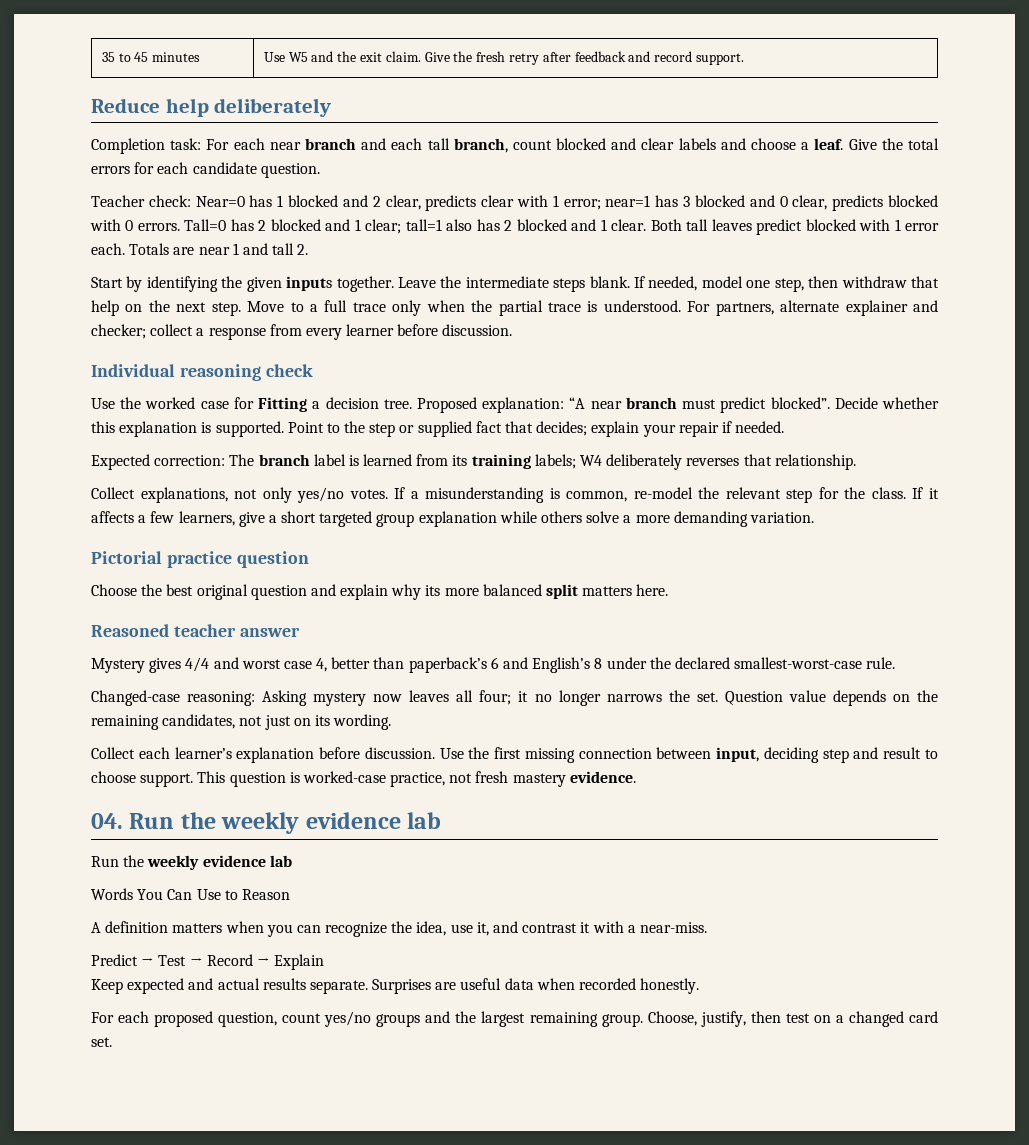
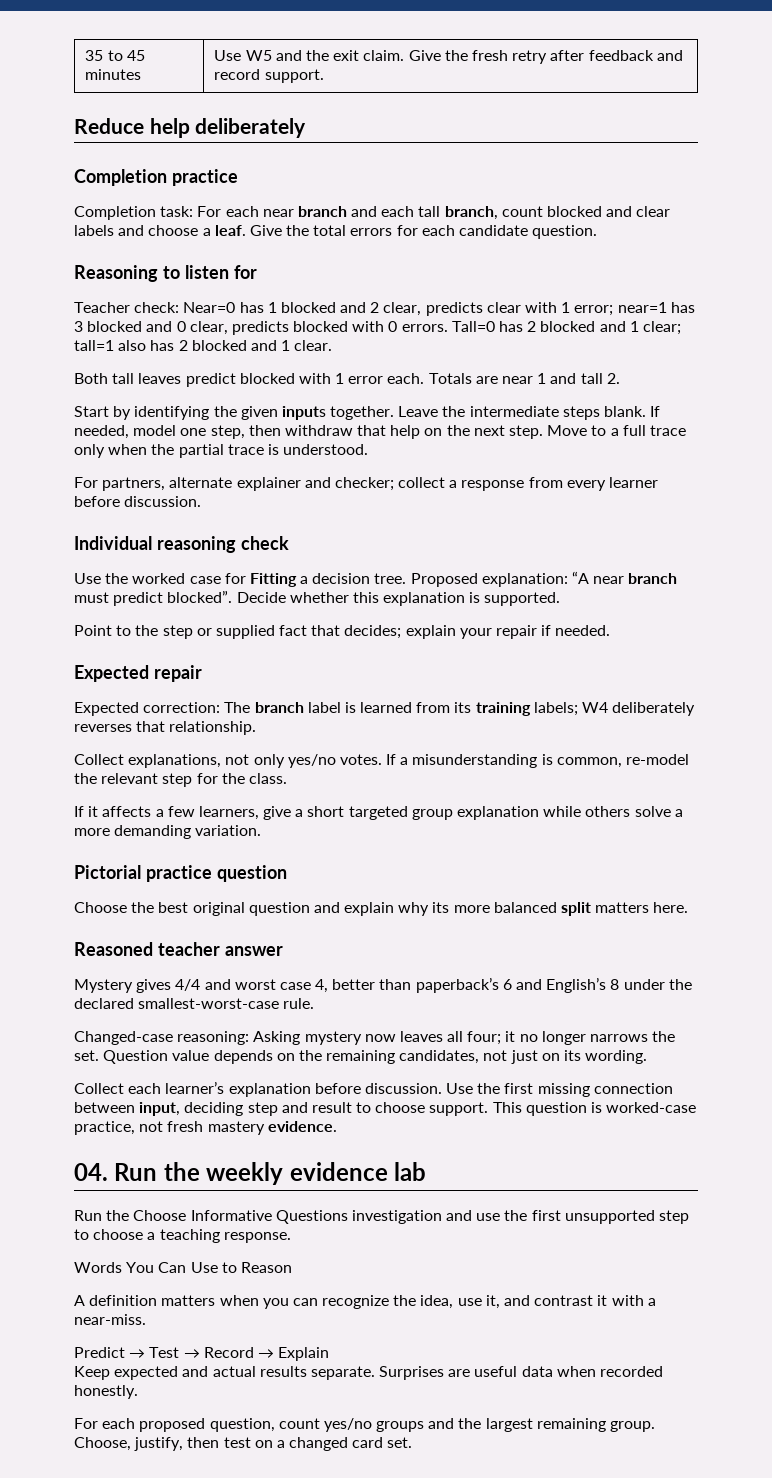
+ Completion practice
+ Reasoning to listen for
- Tall=0 has 2 blocked and 1 clear; tall=1 also has 2 blocked and 1 clear. Both tall leaves predict blocked with 1 error each.
+ Tall=0 has 2 blocked and 1 clear; tall=1 also has 2 blocked and 1 clear.
+ Both tall leaves predict blocked with 1 error each.
- Move to a full trace only when the partial trace is understood. For partners, alternate explainer and checker; collect a response from every learner before discussion.
+ Move to a full trace only when the partial trace is understood.
+ For partners, alternate explainer and checker; collect a response from every learner before discussion.
- Decide whether this explanation is supported. Point to the step or supplied fact that decides; explain your repair if needed.
+ Decide whether this explanation is supported.
+ Point to the step or supplied fact that decides; explain your repair if needed.
+ Expected repair
- If a misunderstanding is common, re-model the relevant step for the class. If it affects a few learners, give a short targeted group explanation while others solve a more demanding variation.
+ If a misunderstanding is common, re-model the relevant step for the class.
+ If it affects a few learners, give a short targeted group explanation while others solve a more demanding variation.
  04. Run the weekly evidence lab
- Run the weekly evidence lab
+ Run the Choose Informative Questions investigation and use the first unsupported step to choose a teaching response.

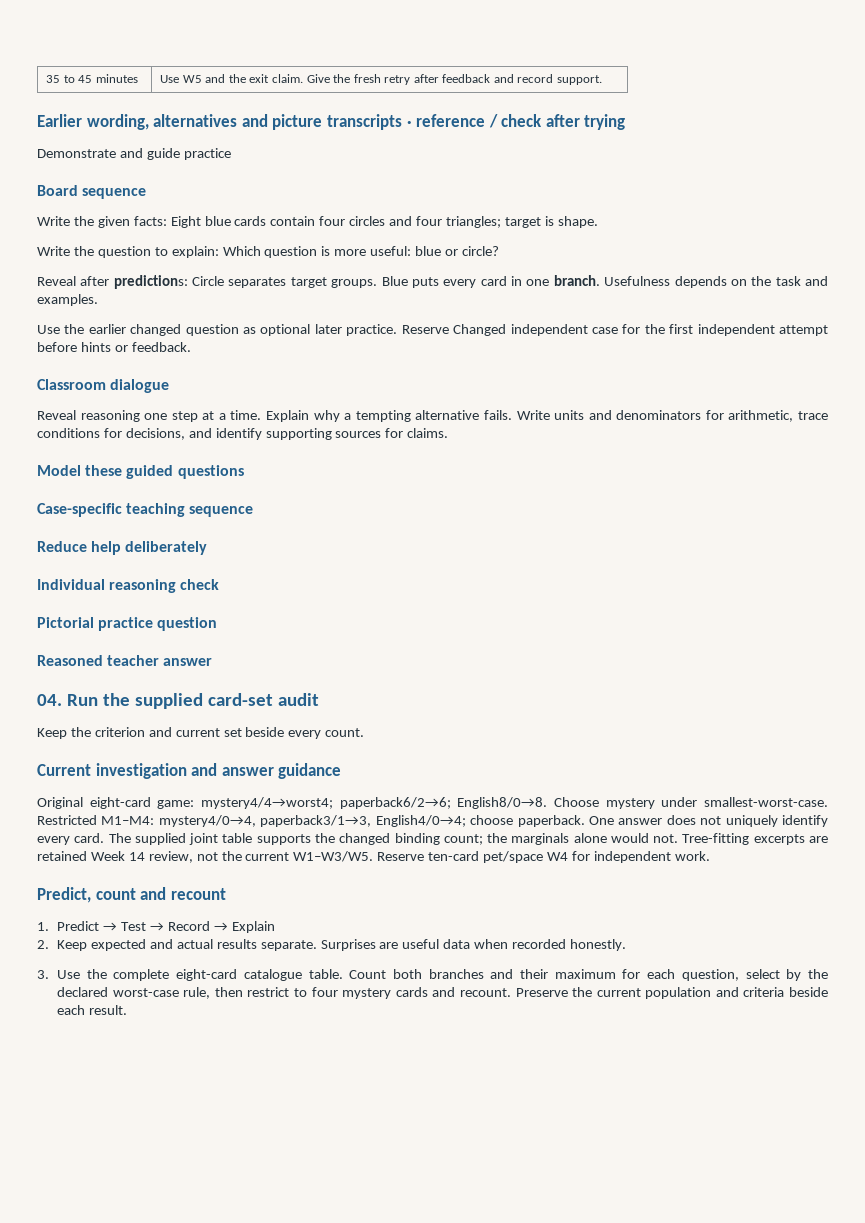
+ Earlier wording, alternatives and picture transcripts · reference / check after trying
+ Demonstrate and guide practice
+ Board sequence
+ Write the given facts: Eight blue cards contain four circles and four triangles; target is shape.
+ Write the question to explain: Which question is more useful: blue or circle?
+ Reveal after predictions: Circle separates target groups. Blue puts every card in one branch. Usefulness depends on the task and examples.
+ Use the earlier changed question as optional later practice. Reserve Changed independent case for the first independent attempt before hints or feedback.
+ Classroom dialogue
+ Reveal reasoning one step at a time. Explain why a tempting alternative fails. Write units and denominators for arithmetic, trace conditions for decisions, and identify supporting sources for claims.
+ Model these guided questions
+ Case-specific teaching sequence
  Reduce help deliberately
- Completion practice
- Completion task: For each near branch and each tall branch, count blocked and clear labels and choose a leaf. Give the total errors for each candidate question.
- Reasoning to listen for
- Teacher check: Near=0 has 1 blocked and 2 clear, predicts clear with 1 error; near=1 has 3 blocked and 0 clear, predicts blocked with 0 errors. Tall=0 has 2 blocked and 1 clear; tall=1 also has 2 blocked and 1 clear.
- Both tall leaves predict blocked with 1 error each. Totals are near 1 and tall 2.
- Start by identifying the given inputs together. Leave the intermediate steps blank. If needed, model one step, then withdraw that help on the next step. Move to a full trace only when the partial trace is understood.
- For partners, alternate explainer and checker; collect a response from every learner before discussion.
  Individual reasoning check
- Use the worked case for Fitting a decision tree. Proposed explanation: “A near branch must predict blocked”. Decide whether this explanation is supported.
- Point to the step or supplied fact that decides; explain your repair if needed.
- Expected repair
- Expected correction: The branch label is learned from its training labels; W4 deliberately reverses that relationship.
- Collect explanations, not only yes/no votes. If a misunderstanding is common, re-model the relevant step for the class.
- If it affects a few learners, give a short targeted group explanation while others solve a more demanding variation.
  Pictorial practice question
- Choose the best original question and explain why its more balanced split matters here.
  Reasoned teacher answer
- Mystery gives 4/4 and worst case 4, better than paperback’s 6 and English’s 8 under the declared smallest-worst-case rule.
- Changed-case reasoning: Asking mystery now leaves all four; it no longer narrows the set. Question value depends on the remaining candidates, not just on its wording.
- Collect each learner’s explanation before discussion. Use the first missing connection between input, deciding step and result to choose support. This question is worked-case practice, not fresh mastery evidence.
- 04. Run the weekly evidence lab
- Run the Choose Informative Questions investigation and use the first unsupported step to choose a teaching response.
- Words You Can Use to Reason
- A definition matters when you can recognize the idea, use it, and contrast it with a near-miss.
- Predict → Test → Record → Explain
+ 04. Run the supplied card-set audit
+ Keep the criterion and current set beside every count.
+ Current investigation and answer guidance
+ Original eight-card game: mystery4/4→worst4; paperback6/2→6; English8/0→8. Choose mystery under smallest-worst-case. Restricted M1–M4: mystery4/0→4, paperback3/1→3, English4/0→4; choose paperback. One answer does not uniquely identify every card. The supplied joint table supports the changed binding count; the marginals alone would not. Tree-fitting excerpts are retained Week 14 review, not the current W1–W3/W5. Reserve ten-card pet/space W4 for independent work.
+ Predict, count and recount
+ 1. Predict → Test → Record → Explain
- Keep expected and actual results separate.
+ 2. Keep expected and actual results separate.
- For each proposed question, count yes/no groups and the largest remaining group. Choose, justify, then test on a changed card set.
+ 3. Use the complete eight-card catalogue table. Count both branches and their maximum for each question, select by the declared worst-case rule, then restrict to four mystery cards and recount. Preserve the current population and criteria beside each result.

